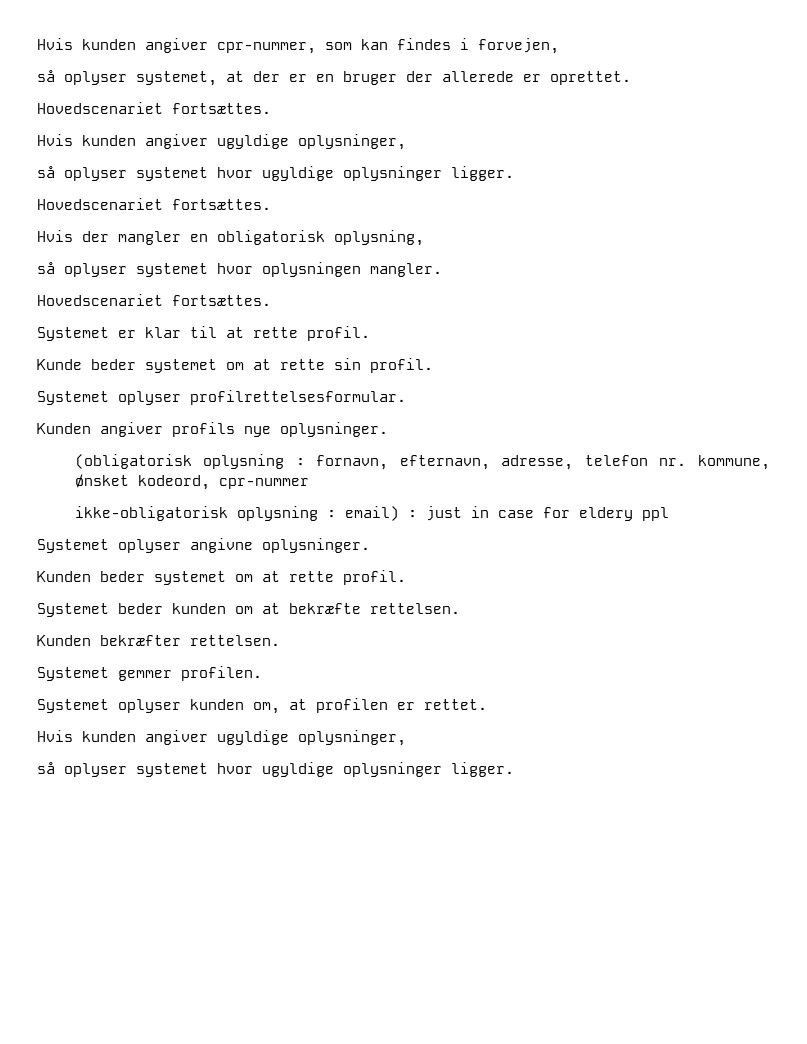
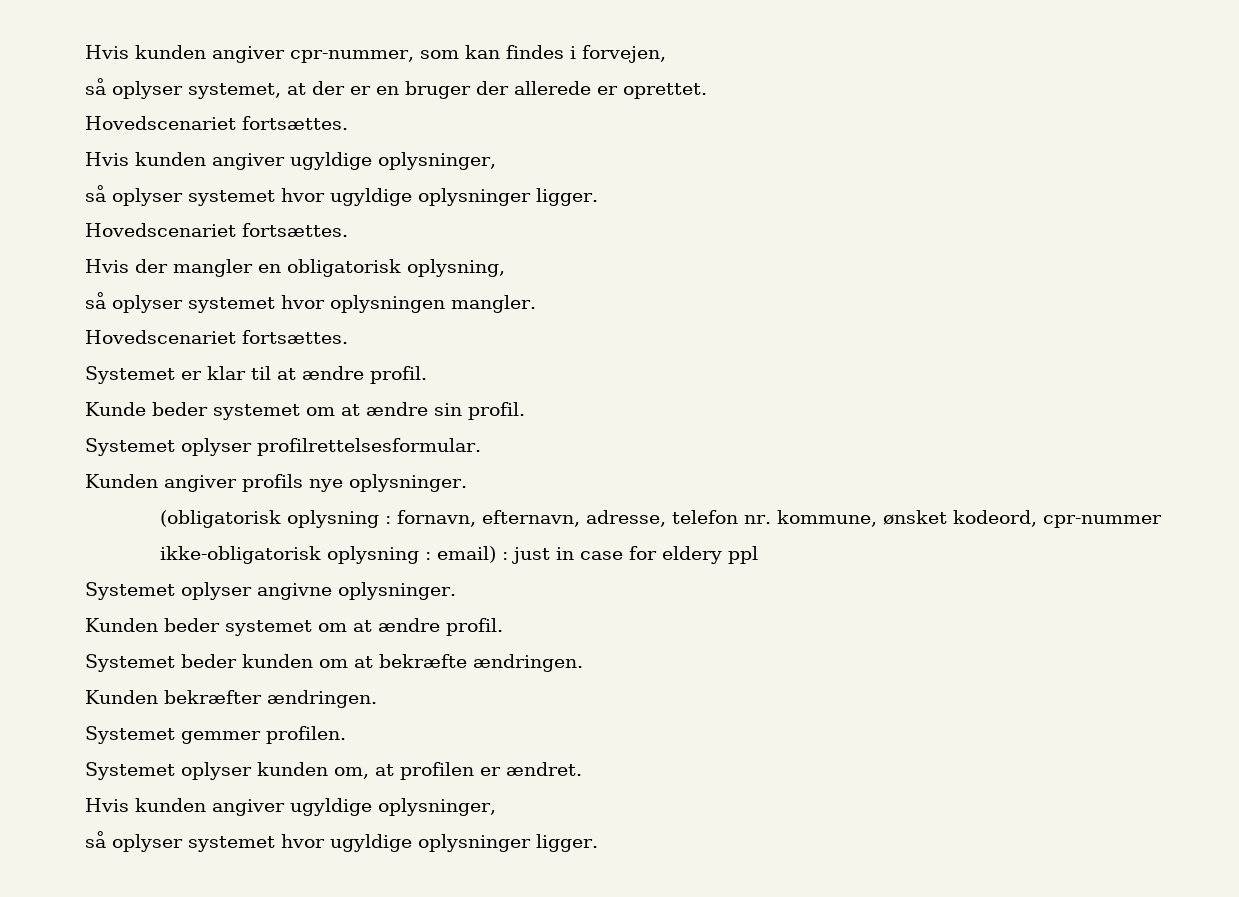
- Systemet er klar til at rette profil.
+ Systemet er klar til at ændre profil.
- Kunde beder systemet om at rette sin profil.
+ Kunde beder systemet om at ændre sin profil.
- Kunden beder systemet om at rette profil.
+ Kunden beder systemet om at ændre profil.
- Systemet beder kunden om at bekræfte rettelsen.
+ Systemet beder kunden om at bekræfte ændringen.
- Kunden bekræfter rettelsen.
+ Kunden bekræfter ændringen.
- Systemet oplyser kunden om, at profilen er rettet.
+ Systemet oplyser kunden om, at profilen er ændret.

